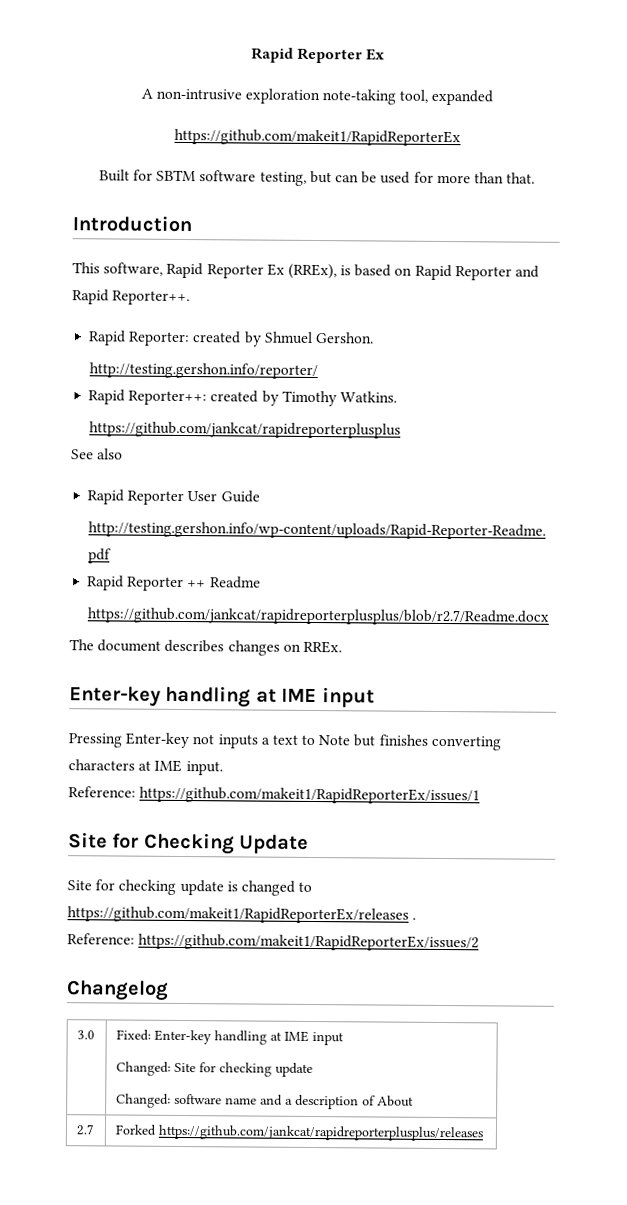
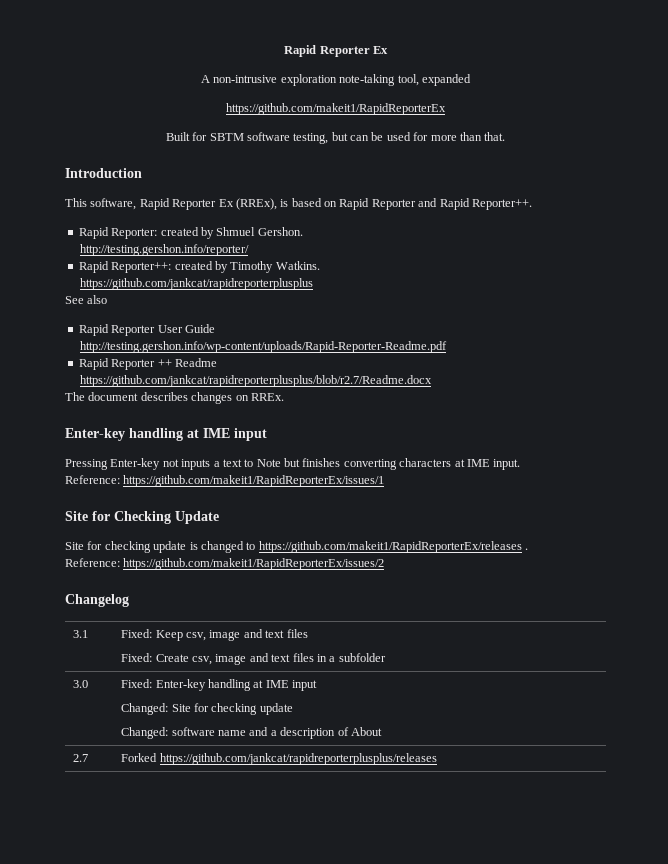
+ 3.1 | Fixed: Keep csv, image and text files
+ Fixed: Create csv, image and text files in a subfolder

